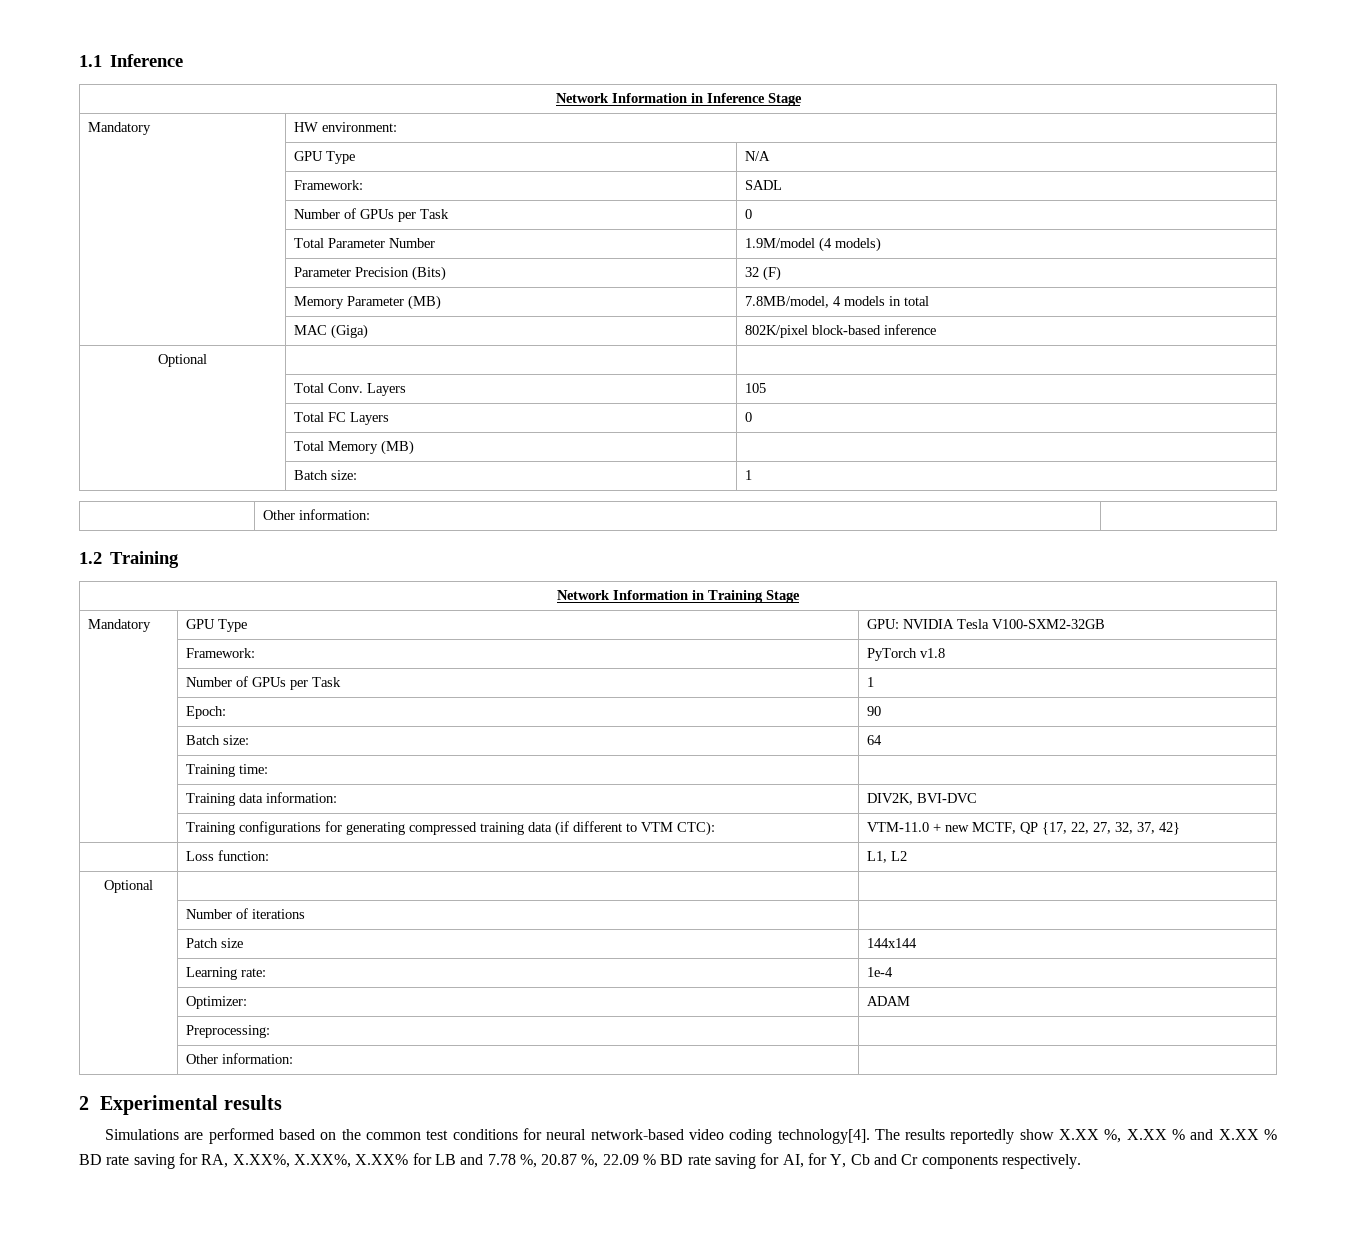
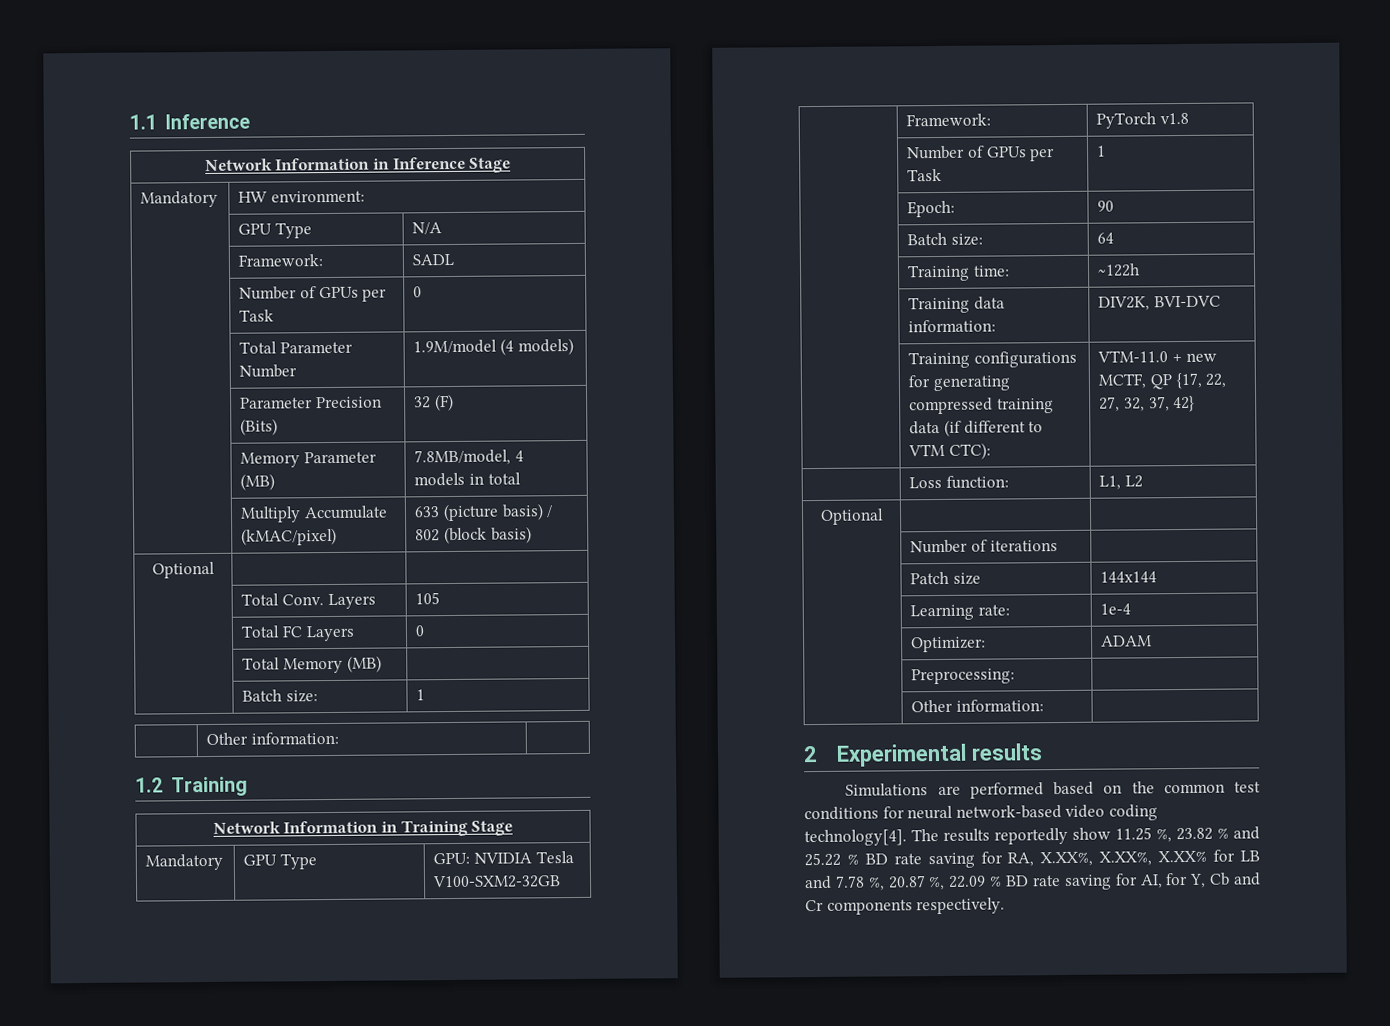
- | MAC (Giga) | 802K/pixel block-based inference
+ | Multiply Accumulate (kMAC/pixel) | 633 (picture basis) / 802 (block basis)
- | Training time: |
+ | Training time: | ~122h
- The results reportedly show X.XX %, X.XX % and X.XX % BD rate saving for RA, X.XX%, X.XX%, X.XX% for LB and 7.78 %, 20.87 %, 22.09 % BD rate saving for AI, for Y, Cb and Cr components respectively.
+ The results reportedly show 11.25 %, 23.82 % and 25.22 % BD rate saving for RA, X.XX%, X.XX%, X.XX% for LB and 7.78 %, 20.87 %, 22.09 % BD rate saving for AI, for Y, Cb and Cr components respectively.

